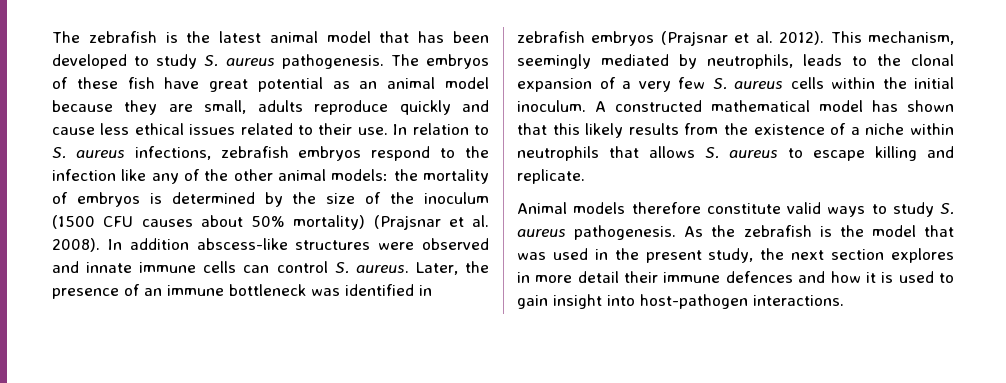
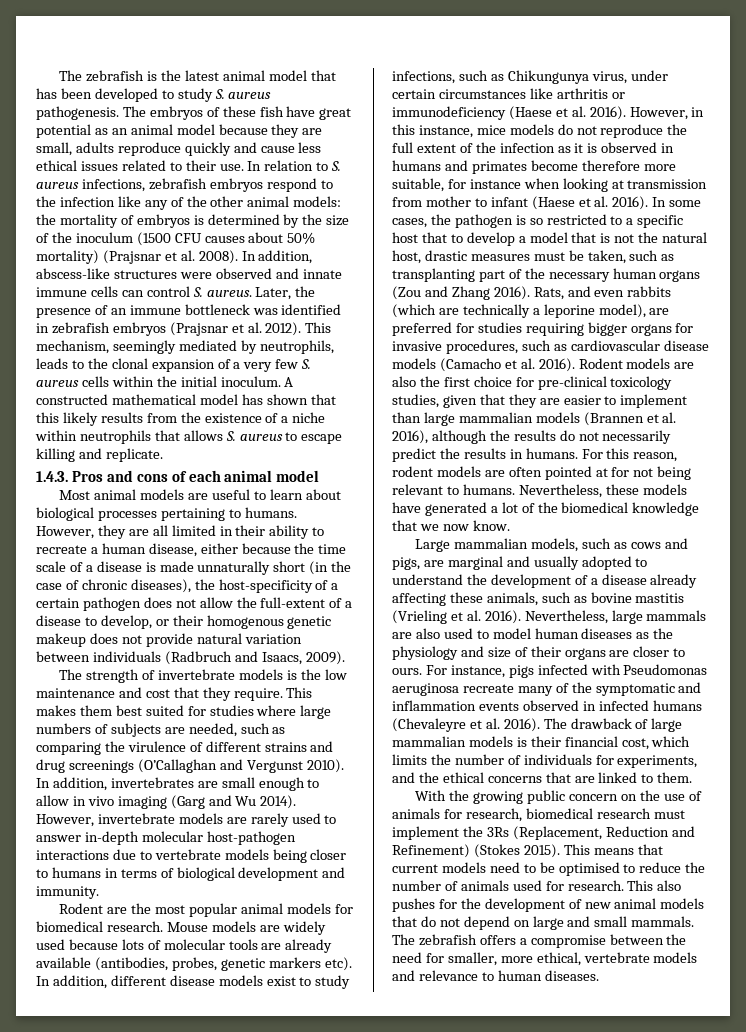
- In addition abscess-like structures were observed and innate immune cells can control S. aureus.
+ In addition, abscess-like structures were observed and innate immune cells can control S. aureus.
- Animal models therefore constitute valid ways to study S. aureus pathogenesis. As the zebrafish is the model that was used in the present study, the next section explores in more detail their immune defences and how it is used to gain insight into host-pathogen interactions.
+ 1.4.3. Pros and cons of each animal model
+ Most animal models are useful to learn about biological processes pertaining to humans. However, they are all limited in their ability to recreate a human disease, either because the time scale of a disease is made unnaturally short (in the case of chronic diseases), the host-specificity of a certain pathogen does not allow the full-extent of a disease to develop, or their homogenous genetic makeup does not provide natural variation between individuals (Radbruch and Isaacs, 2009).
+ The strength of invertebrate models is the low maintenance and cost that they require. This makes them best suited for studies where large numbers of subjects are needed, such as comparing the virulence of different strains and drug screenings (O’Callaghan and Vergunst 2010). In addition, invertebrates are small enough to allow in vivo imaging (Garg and Wu 2014). However, invertebrate models are rarely used to answer in-depth molecular host-pathogen interactions due to vertebrate models being closer to humans in terms of biological development and immunity.
+ Rodent are the most popular animal models for biomedical research. Mouse models are widely used because lots of molecular tools are already available (antibodies, probes, genetic markers etc). In addition, different disease models exist to study infections, such as Chikungunya virus, under certain circumstances like arthritis or immunodeficiency (Haese et al. 2016). However, in this instance, mice models do not reproduce the full extent of the infection as it is observed in humans and primates become therefore more suitable, for instance when looking at transmission from mother to infant (Haese et al. 2016). In some cases, the pathogen is so restricted to a specific host that to develop a model that is not the natural host, drastic measures must be taken, such as transplanting part of the necessary human organs (Zou and Zhang 2016). Rats, and even rabbits (which are technically a leporine model), are preferred for studies requiring bigger organs for invasive procedures, such as cardiovascular disease models (Camacho et al. 2016). Rodent models are also the first choice for pre-clinical toxicology studies, given that they are easier to implement than large mammalian models (Brannen et al. 2016), although the results do not necessarily predict the results in humans. For this reason, rodent models are often pointed at for not being relevant to humans. Nevertheless, these models have generated a lot of the biomedical knowledge that we now know.
+ Large mammalian models, such as cows and pigs, are marginal and usually adopted to understand the development of a disease already affecting these animals, such as bovine mastitis (Vrieling et al. 2016). Nevertheless, large mammals are also used to model human diseases as the physiology and size of their organs are closer to ours. For instance, pigs infected with Pseudomonas aeruginosa recreate many of the symptomatic and inflammation events observed in infected humans (Chevaleyre et al. 2016). The drawback of large mammalian models is their financial cost, which limits the number of individuals for experiments, and the ethical concerns that are linked to them.
+ With the growing public concern on the use of animals for research, biomedical research must implement the 3Rs (Replacement, Reduction and Refinement) (Stokes 2015). This means that current models need to be optimised to reduce the number of animals used for research. This also pushes for the development of new animal models that do not depend on large and small mammals. The zebrafish offers a compromise between the need for smaller, more ethical, vertebrate models and relevance to human diseases.

